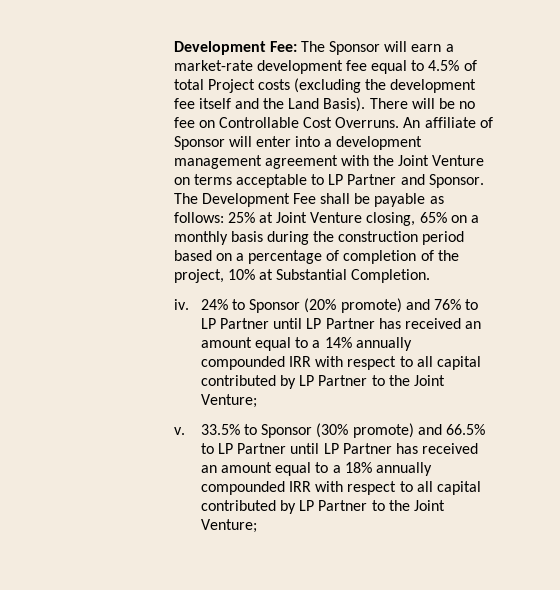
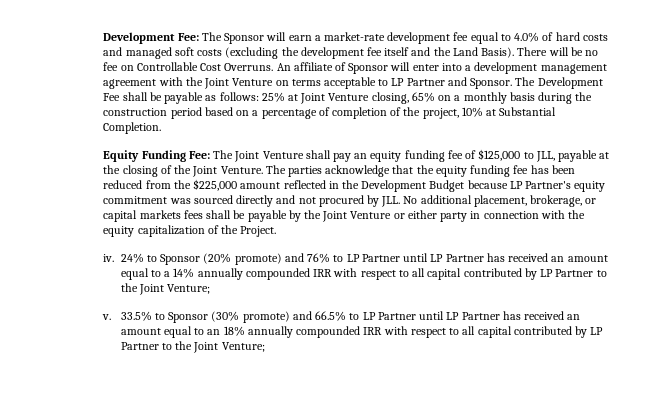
- Development Fee: The Sponsor will earn a market-rate development fee equal to 4.5% of total Project costs (excluding the development fee itself and the Land Basis).
+ Development Fee: The Sponsor will earn a market-rate development fee equal to 4.0% of hard costs and managed soft costs (excluding the development fee itself and the Land Basis).
+ Equity Funding Fee: The Joint Venture shall pay an equity funding fee of $125,000 to JLL, payable at the closing of the Joint Venture. The parties acknowledge that the equity funding fee has been reduced from the $225,000 amount reflected in the Development Budget because LP Partner's equity commitment was sourced directly and not procured by JLL. No additional placement, brokerage, or capital markets fees shall be payable by the Joint Venture or either party in connection with the equity capitalization of the Project.
- 33.5% to Sponsor (30% promote) and 66.5% to LP Partner until LP Partner has received an amount equal to a 18% annually compounded IRR with respect to all capital contributed by LP Partner to the Joint Venture;
+ 33.5% to Sponsor (30% promote) and 66.5% to LP Partner until LP Partner has received an amount equal to an 18% annually compounded IRR with respect to all capital contributed by LP Partner to the Joint Venture;

